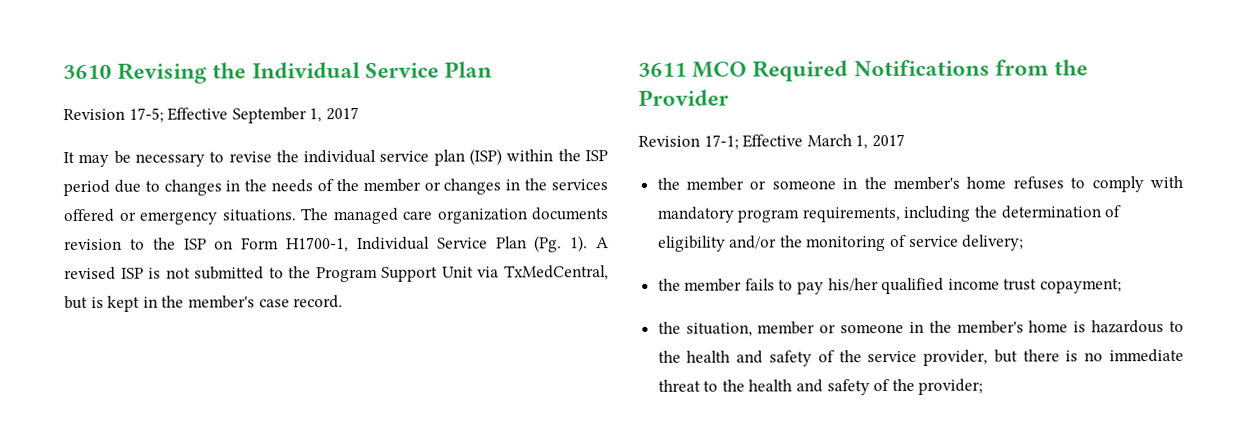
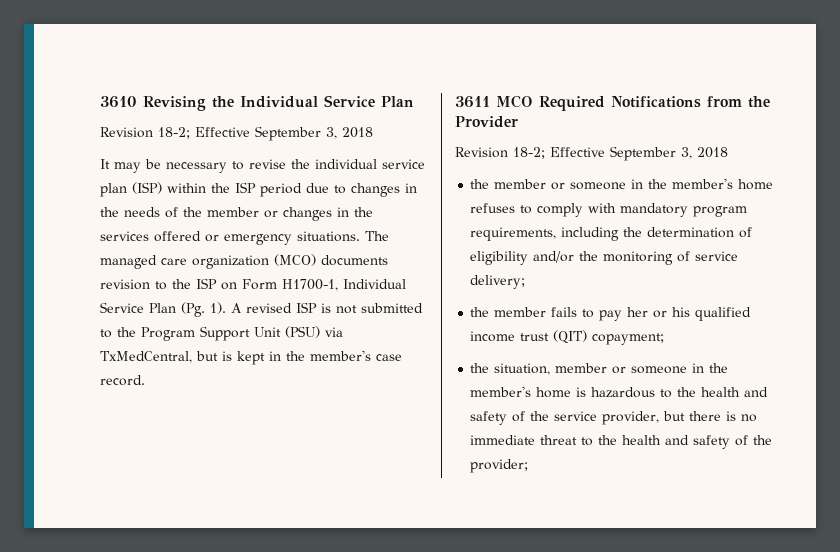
  3610 Revising the Individual Service Plan
- Revision 17-5; Effective September 1, 2017
+ Revision 18-2; Effective September 3, 2018
- The managed care organization documents revision to the ISP on Form H1700-1, Individual Service Plan (Pg. 1).
+ The managed care organization (MCO) documents revision to the ISP on Form H1700-1, Individual Service Plan (Pg. 1).
- A revised ISP is not submitted to the Program Support Unit via TxMedCentral, but is kept in the member's case record.
+ A revised ISP is not submitted to the Program Support Unit (PSU) via TxMedCentral, but is kept in the member's case record.
  3611 MCO Required Notifications from the Provider
- Revision 17-1; Effective March 1, 2017
+ Revision 18-2; Effective September 3, 2018
- the member fails to pay his/her qualified income trust copayment;
+ the member fails to pay her or his qualified income trust (QIT) copayment;

